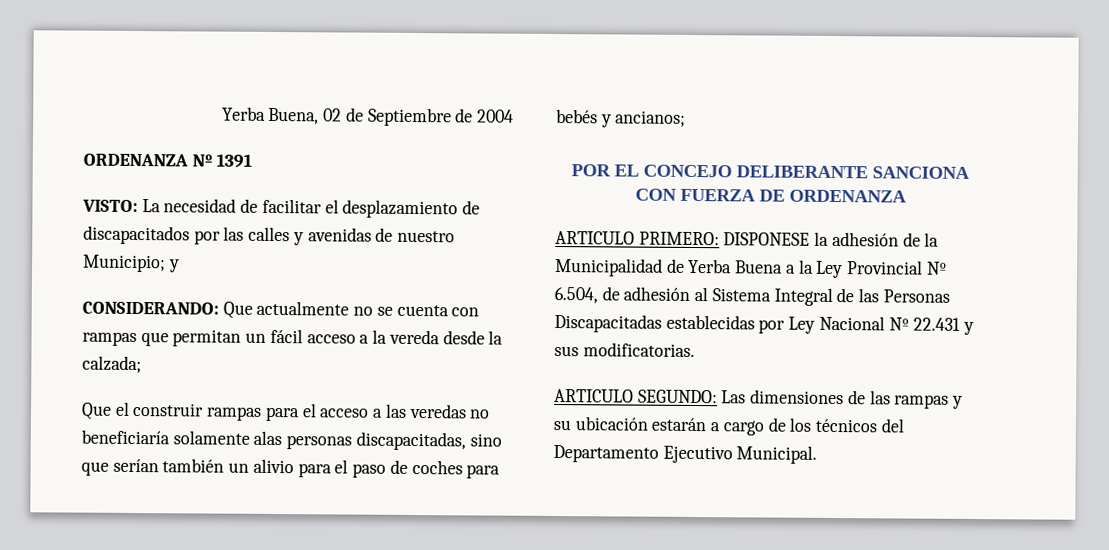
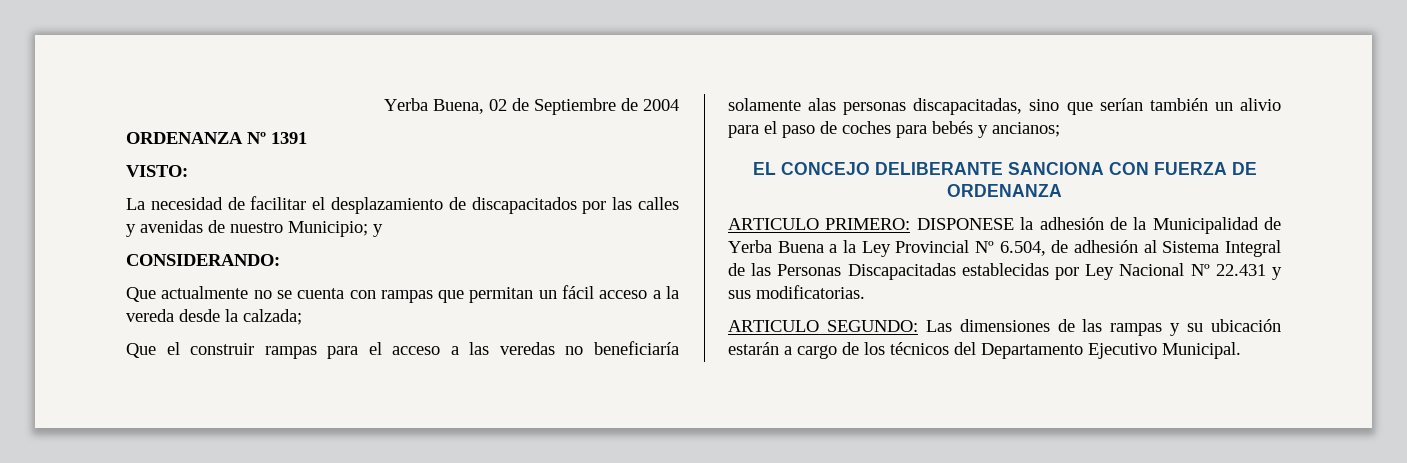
- VISTO: La necesidad de facilitar el desplazamiento de discapacitados por las calles y avenidas de nuestro Municipio; y
+ VISTO:
+ La necesidad de facilitar el desplazamiento de discapacitados por las calles y avenidas de nuestro Municipio; y
- CONSIDERANDO: Que actualmente no se cuenta con rampas que permitan un fácil acceso a la vereda desde la calzada;
+ CONSIDERANDO:
+ Que actualmente no se cuenta con rampas que permitan un fácil acceso a la vereda desde la calzada;
- POR EL CONCEJO DELIBERANTE SANCIONA CON FUERZA DE ORDENANZA
+ EL CONCEJO DELIBERANTE SANCIONA CON FUERZA DE ORDENANZA

